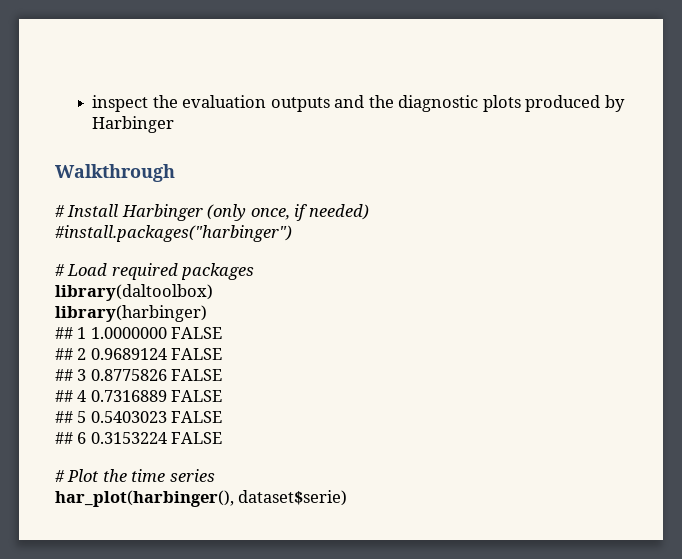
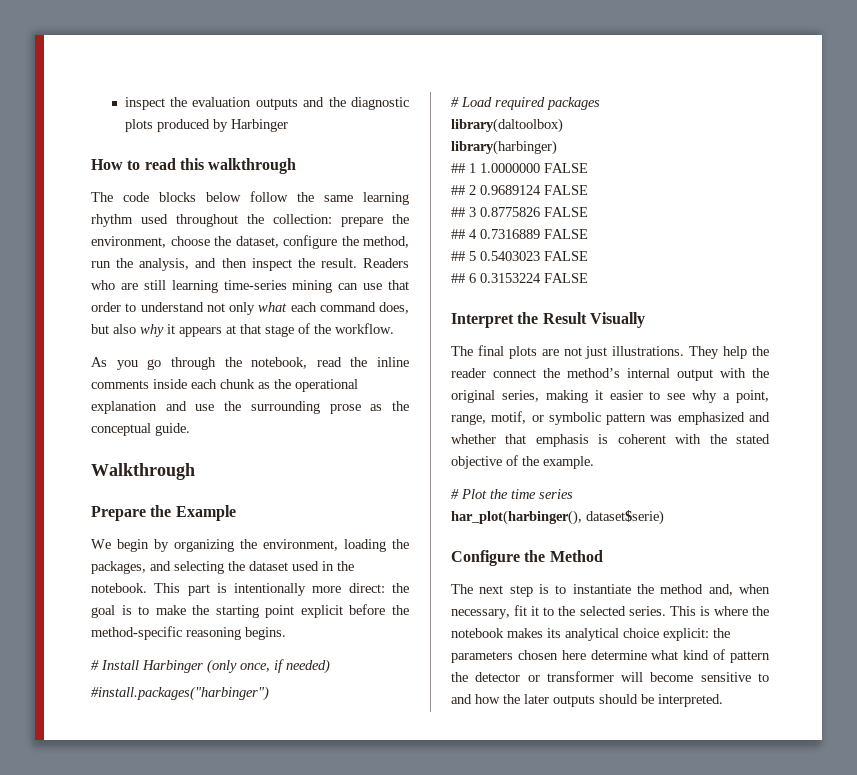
+ How to read this walkthrough
+ The code blocks below follow the same learning rhythm used throughout the collection: prepare the environment, choose the dataset, configure the method, run the analysis, and then inspect the result. Readers who are still learning time-series mining can use that order to understand not only what each command does, but also why it appears at that stage of the workflow.
+ As you go through the notebook, read the inline comments inside each chunk as the operational explanation and use the surrounding prose as the conceptual guide.
  Walkthrough
+ Prepare the Example
+ We begin by organizing the environment, loading the packages, and selecting the dataset used in the notebook. This part is intentionally more direct: the goal is to make the starting point explicit before the method-specific reasoning begins.
+ Interpret the Result Visually
+ The final plots are not just illustrations. They help the reader connect the method’s internal output with the original series, making it easier to see why a point, range, motif, or symbolic pattern was emphasized and whether that emphasis is coherent with the stated objective of the example.
+ Configure the Method
+ The next step is to instantiate the method and, when necessary, fit it to the selected series. This is where the notebook makes its analytical choice explicit: the parameters chosen here determine what kind of pattern the detector or transformer will become sensitive to and how the later outputs should be interpreted.

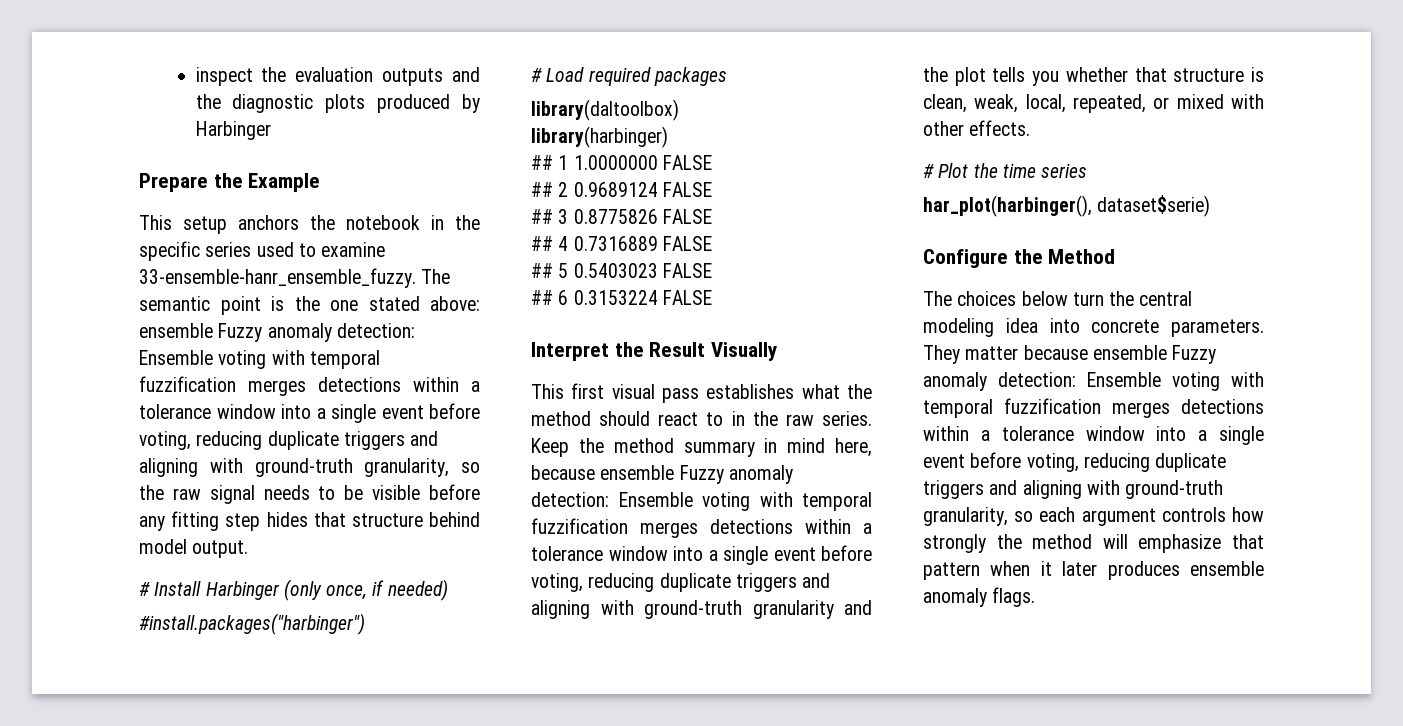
- How to read this walkthrough
- The code blocks below follow the same learning rhythm used throughout the collection: prepare the environment, choose the dataset, configure the method, run the analysis, and then inspect the result. Readers who are still learning time-series mining can use that order to understand not only what each command does, but also why it appears at that stage of the workflow.
- As you go through the notebook, read the inline comments inside each chunk as the operational explanation and use the surrounding prose as the conceptual guide.
- Walkthrough
  Prepare the Example
- We begin by organizing the environment, loading the packages, and selecting the dataset used in the notebook. This part is intentionally more direct: the goal is to make the starting point explicit before the method-specific reasoning begins.
+ This setup anchors the notebook in the specific series used to examine 33-ensemble-hanr_ensemble_fuzzy. The semantic point is the one stated above: ensemble Fuzzy anomaly detection: Ensemble voting with temporal fuzzification merges detections within a tolerance window into a single event before voting, reducing duplicate triggers and aligning with ground-truth granularity, so the raw signal needs to be visible before any fitting step hides that structure behind model output.
- The final plots are not just illustrations. They help the reader connect the method’s internal output with the original series, making it easier to see why a point, range, motif, or symbolic pattern was emphasized and whether that emphasis is coherent with the stated objective of the example.
+ This first visual pass establishes what the method should react to in the raw series. Keep the method summary in mind here, because ensemble Fuzzy anomaly detection: Ensemble voting with temporal fuzzification merges detections within a tolerance window into a single event before voting, reducing duplicate triggers and aligning with ground-truth granularity and the plot tells you whether that structure is clean, weak, local, repeated, or mixed with other effects.
- The next step is to instantiate the method and, when necessary, fit it to the selected series. This is where the notebook makes its analytical choice explicit: the parameters chosen here determine what kind of pattern the detector or transformer will become sensitive to and how the later outputs should be interpreted.
+ The choices below turn the central modeling idea into concrete parameters. They matter because ensemble Fuzzy anomaly detection: Ensemble voting with temporal fuzzification merges detections within a tolerance window into a single event before voting, reducing duplicate triggers and aligning with ground-truth granularity, so each argument controls how strongly the method will emphasize that pattern when it later produces ensemble anomaly flags.

